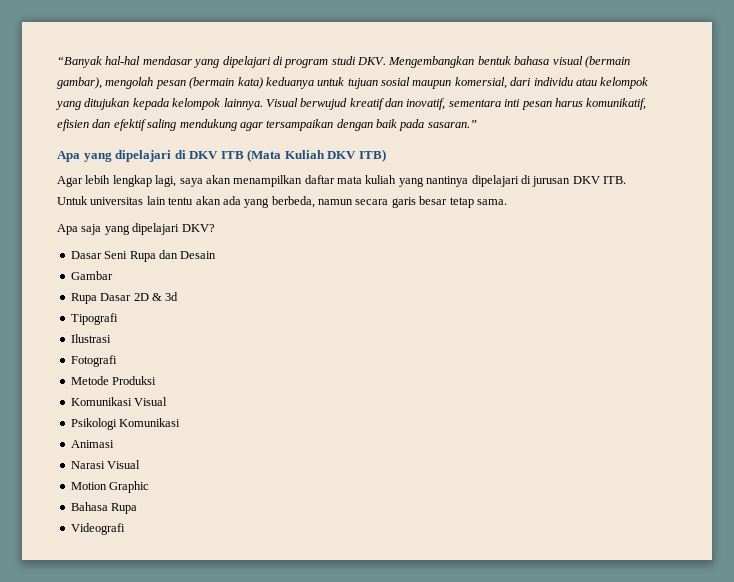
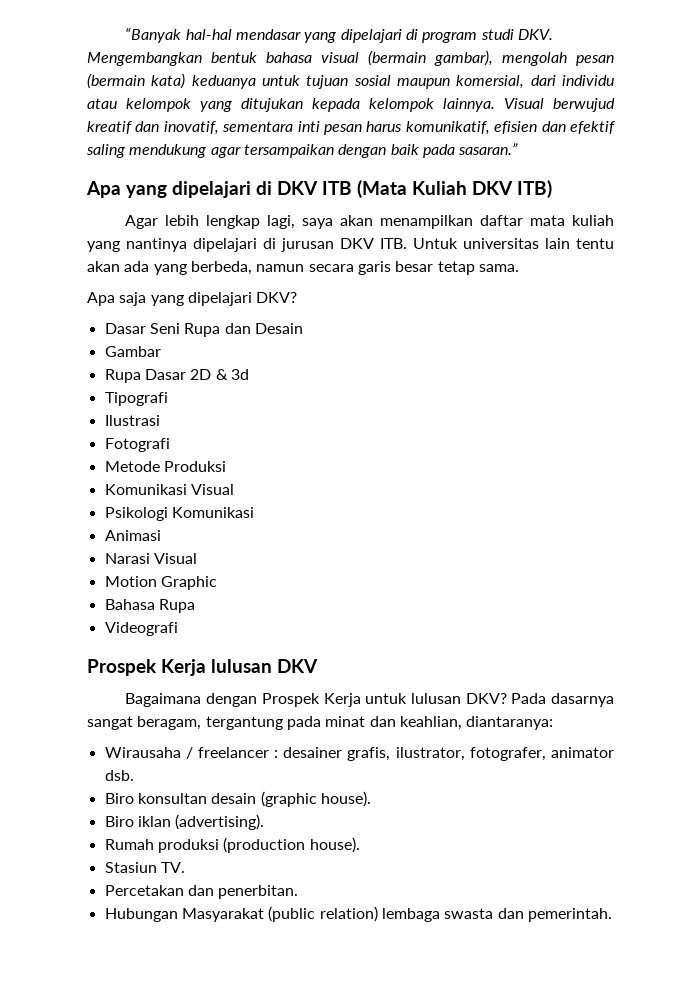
+ Prospek Kerja lulusan DKV
+ Bagaimana dengan Prospek Kerja untuk lulusan DKV? Pada dasarnya sangat beragam, tergantung pada minat dan keahlian, diantaranya:
+ Wirausaha / freelancer : desainer grafis, ilustrator, fotografer, animator dsb.
+ Biro konsultan desain (graphic house).
+ Biro iklan (advertising).
+ Rumah produksi (production house).
+ Stasiun TV.
+ Percetakan dan penerbitan.
+ Hubungan Masyarakat (public relation) lembaga swasta dan pemerintah.

